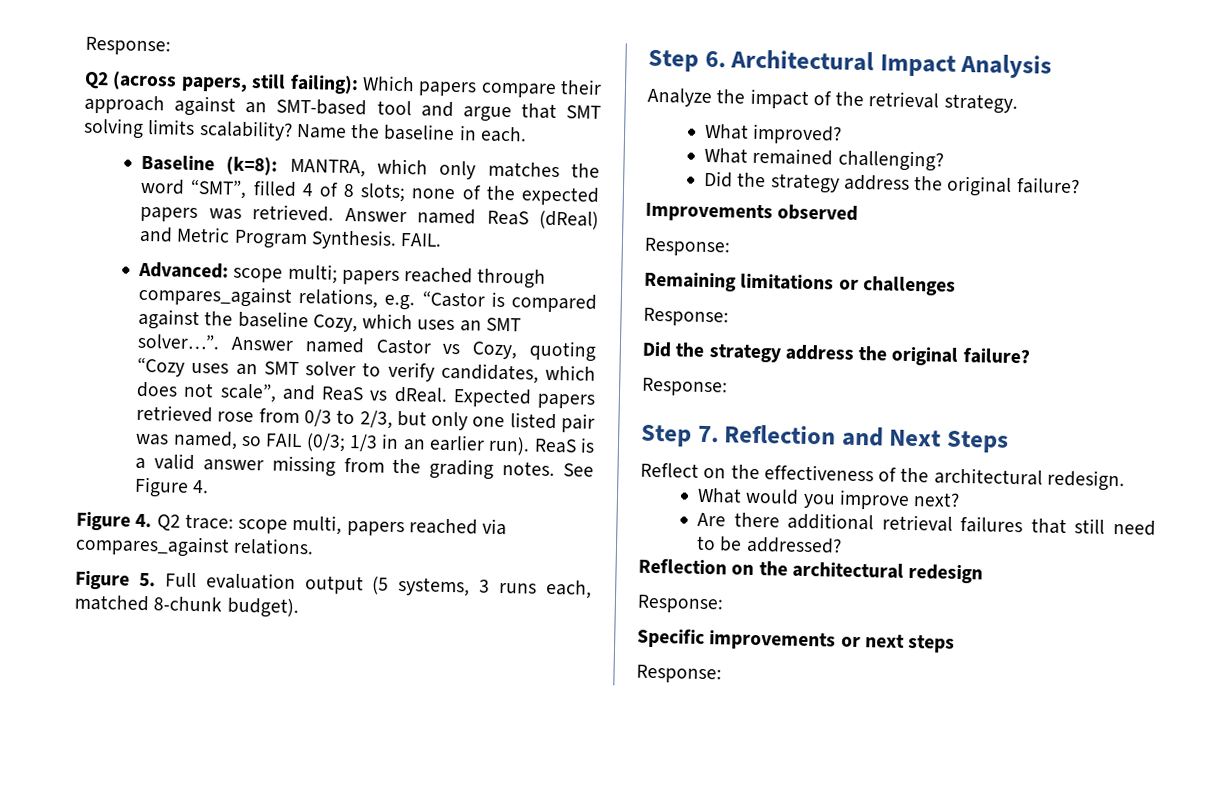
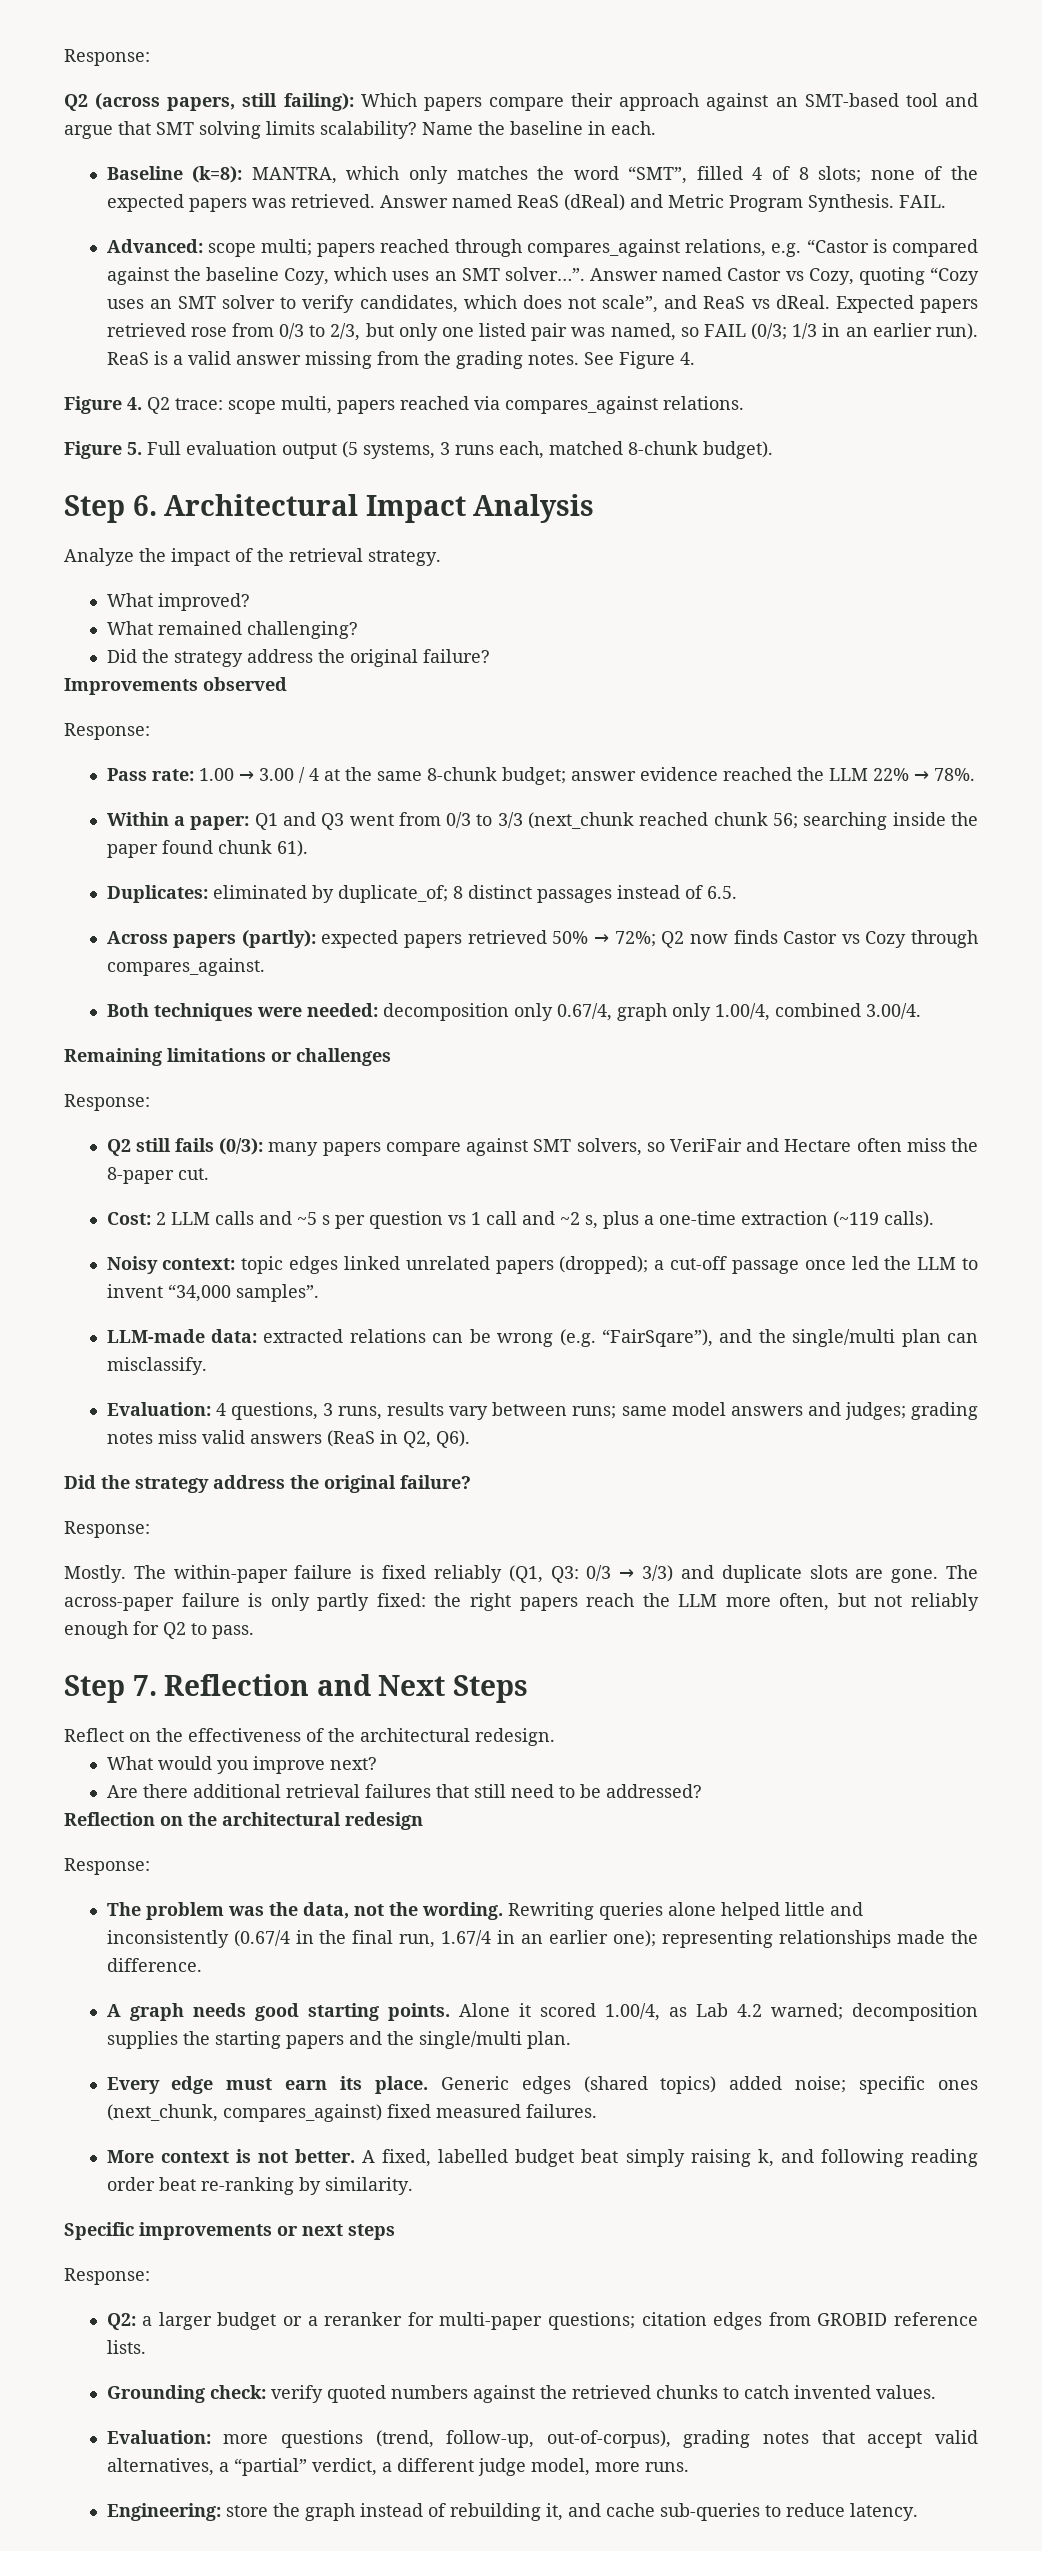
+ Pass rate: 1.00 → 3.00 / 4 at the same 8-chunk budget; answer evidence reached the LLM 22% → 78%.
+ Within a paper: Q1 and Q3 went from 0/3 to 3/3 (next_chunk reached chunk 56; searching inside the paper found chunk 61).
+ Duplicates: eliminated by duplicate_of; 8 distinct passages instead of 6.5.
+ Across papers (partly): expected papers retrieved 50% → 72%; Q2 now finds Castor vs Cozy through compares_against.
+ Both techniques were needed: decomposition only 0.67/4, graph only 1.00/4, combined 3.00/4.
+ Q2 still fails (0/3): many papers compare against SMT solvers, so VeriFair and Hectare often miss the 8-paper cut.
+ Cost: 2 LLM calls and ~5 s per question vs 1 call and ~2 s, plus a one-time extraction (~119 calls).
+ Noisy context: topic edges linked unrelated papers (dropped); a cut-off passage once led the LLM to invent “34,000 samples”.
+ LLM-made data: extracted relations can be wrong (e.g. “FairSqare”), and the single/multi plan can misclassify.
+ Evaluation: 4 questions, 3 runs, results vary between runs; same model answers and judges; grading notes miss valid answers (ReaS in Q2, Q6).
+ Mostly. The within-paper failure is fixed reliably (Q1, Q3: 0/3 → 3/3) and duplicate slots are gone. The across-paper failure is only partly fixed: the right papers reach the LLM more often, but not reliably enough for Q2 to pass.
+ The problem was the data, not the wording. Rewriting queries alone helped little and inconsistently (0.67/4 in the final run, 1.67/4 in an earlier one); representing relationships made the difference.
+ A graph needs good starting points. Alone it scored 1.00/4, as Lab 4.2 warned; decomposition supplies the starting papers and the single/multi plan.
+ Every edge must earn its place. Generic edges (shared topics) added noise; specific ones (next_chunk, compares_against) fixed measured failures.
+ More context is not better. A fixed, labelled budget beat simply raising k, and following reading order beat re-ranking by similarity.
+ Q2: a larger budget or a reranker for multi-paper questions; citation edges from GROBID reference lists.
+ Grounding check: verify quoted numbers against the retrieved chunks to catch invented values.
+ Evaluation: more questions (trend, follow-up, out-of-corpus), grading notes that accept valid alternatives, a “partial” verdict, a different judge model, more runs.
+ Engineering: store the graph instead of rebuilding it, and cache sub-queries to reduce latency.

